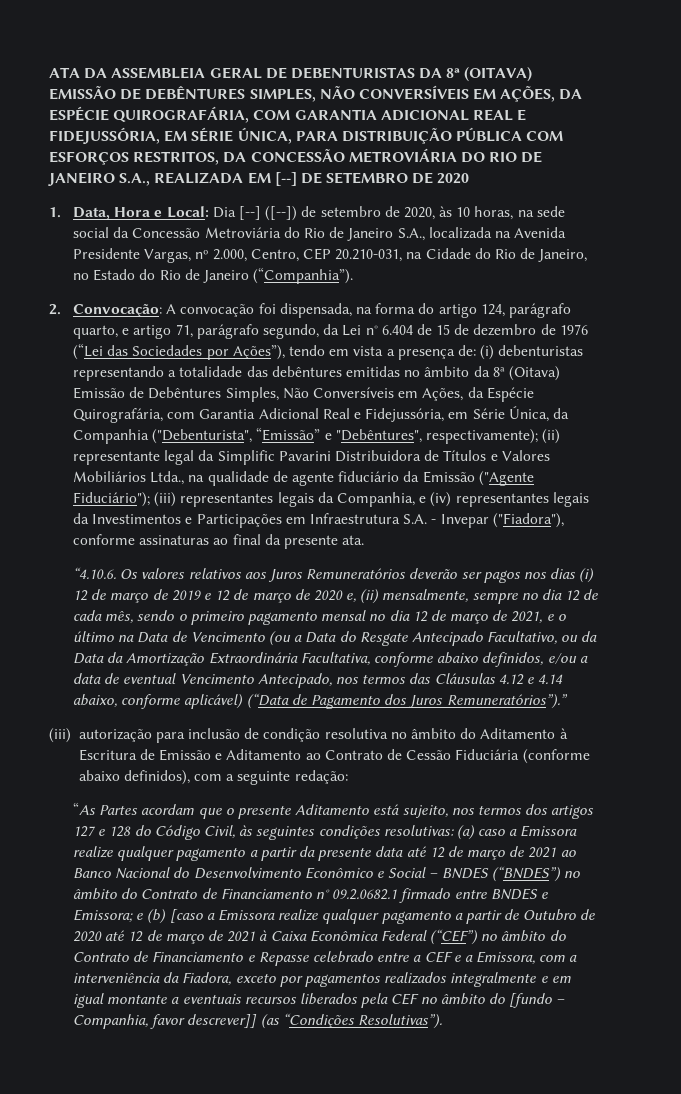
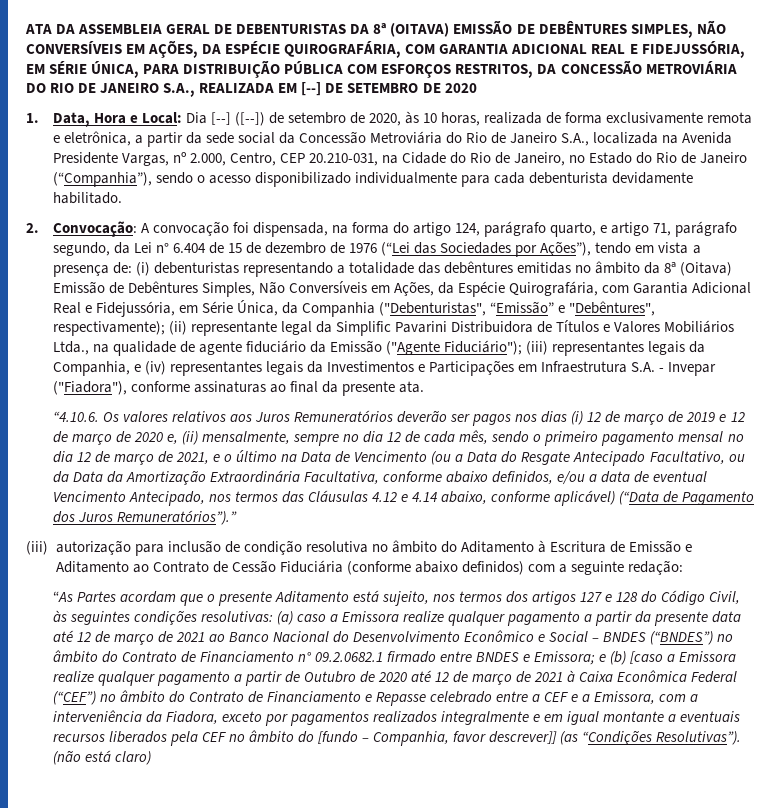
- 1. Data, Hora e Local: Dia [--] ([--]) de setembro de 2020, às 10 horas, na sede social da Concessão Metroviária do Rio de Janeiro S.A., localizada na Avenida Presidente Vargas, nº 2.000, Centro, CEP 20.210-031, na Cidade do Rio de Janeiro, no Estado do Rio de Janeiro (“Companhia”).
+ 1. Data, Hora e Local: Dia [--] ([--]) de setembro de 2020, às 10 horas, realizada de forma exclusivamente remota e eletrônica, a partir da sede social da Concessão Metroviária do Rio de Janeiro S.A., localizada na Avenida Presidente Vargas, nº 2.000, Centro, CEP 20.210-031, na Cidade do Rio de Janeiro, no Estado do Rio de Janeiro (“Companhia”), sendo o acesso disponibilizado individualmente para cada debenturista devidamente habilitado.
- (i) debenturistas representando a totalidade das debêntures emitidas no âmbito da 8ª (Oitava) Emissão de Debêntures Simples, Não Conversíveis em Ações, da Espécie Quirografária, com Garantia Adicional Real e Fidejussória, em Série Única, da Companhia ("Debenturista", “Emissão” e "Debêntures", respectivamente);
+ (i) debenturistas representando a totalidade das debêntures emitidas no âmbito da 8ª (Oitava) Emissão de Debêntures Simples, Não Conversíveis em Ações, da Espécie Quirografária, com Garantia Adicional Real e Fidejussória, em Série Única, da Companhia ("Debenturistas", “Emissão” e "Debêntures", respectivamente);
- (iii) autorização para inclusão de condição resolutiva no âmbito do Aditamento à Escritura de Emissão e Aditamento ao Contrato de Cessão Fiduciária (conforme abaixo definidos), com a seguinte redação:
+ (iii) autorização para inclusão de condição resolutiva no âmbito do Aditamento à Escritura de Emissão e Aditamento ao Contrato de Cessão Fiduciária (conforme abaixo definidos) com a seguinte redação:
+ (não está claro)

